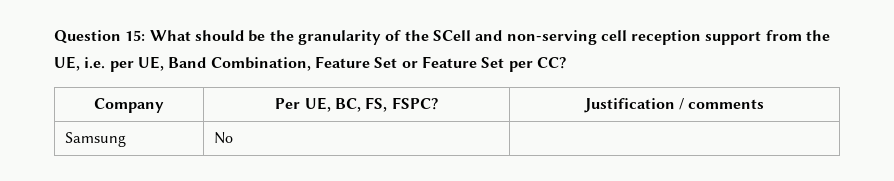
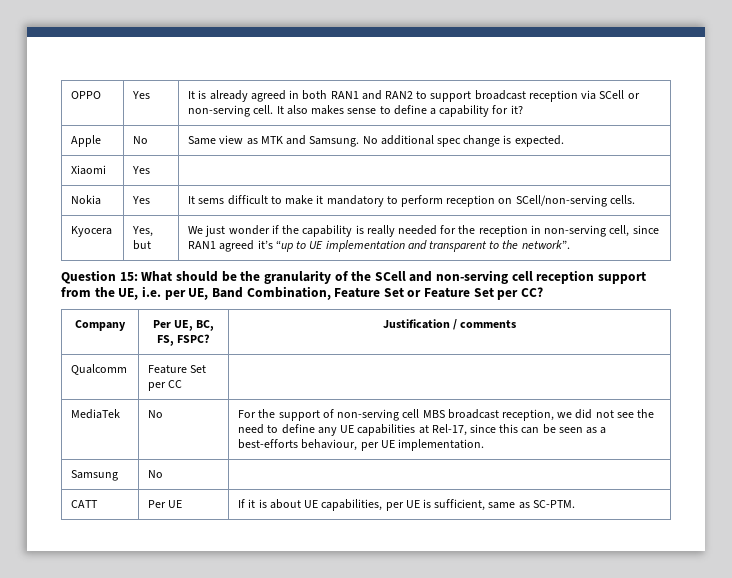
+ OPPO | Yes | It is already agreed in both RAN1 and RAN2 to support broadcast reception via SCell or non-serving cell. It also makes sense to define a capability for it?
+ Apple | No | Same view as MTK and Samsung. No additional spec change is expected.
+ Xiaomi | Yes |
+ Nokia | Yes | It sems difficult to make it mandatory to perform reception on SCell/non-serving cells.
+ Kyocera | Yes, but | We just wonder if the capability is really needed for the reception in non-serving cell, since RAN1 agreed it’s “up to UE implementation and transparent to the network”.
+ Qualcomm | Feature Set per CC |
+ MediaTek | No | For the support of non-serving cell MBS broadcast reception, we did not see the need to define any UE capabilities at Rel-17, since this can be seen as a best-efforts behaviour, per UE implementation.
  Samsung | No |
+ CATT | Per UE | If it is about UE capabilities, per UE is sufficient, same as SC-PTM.

